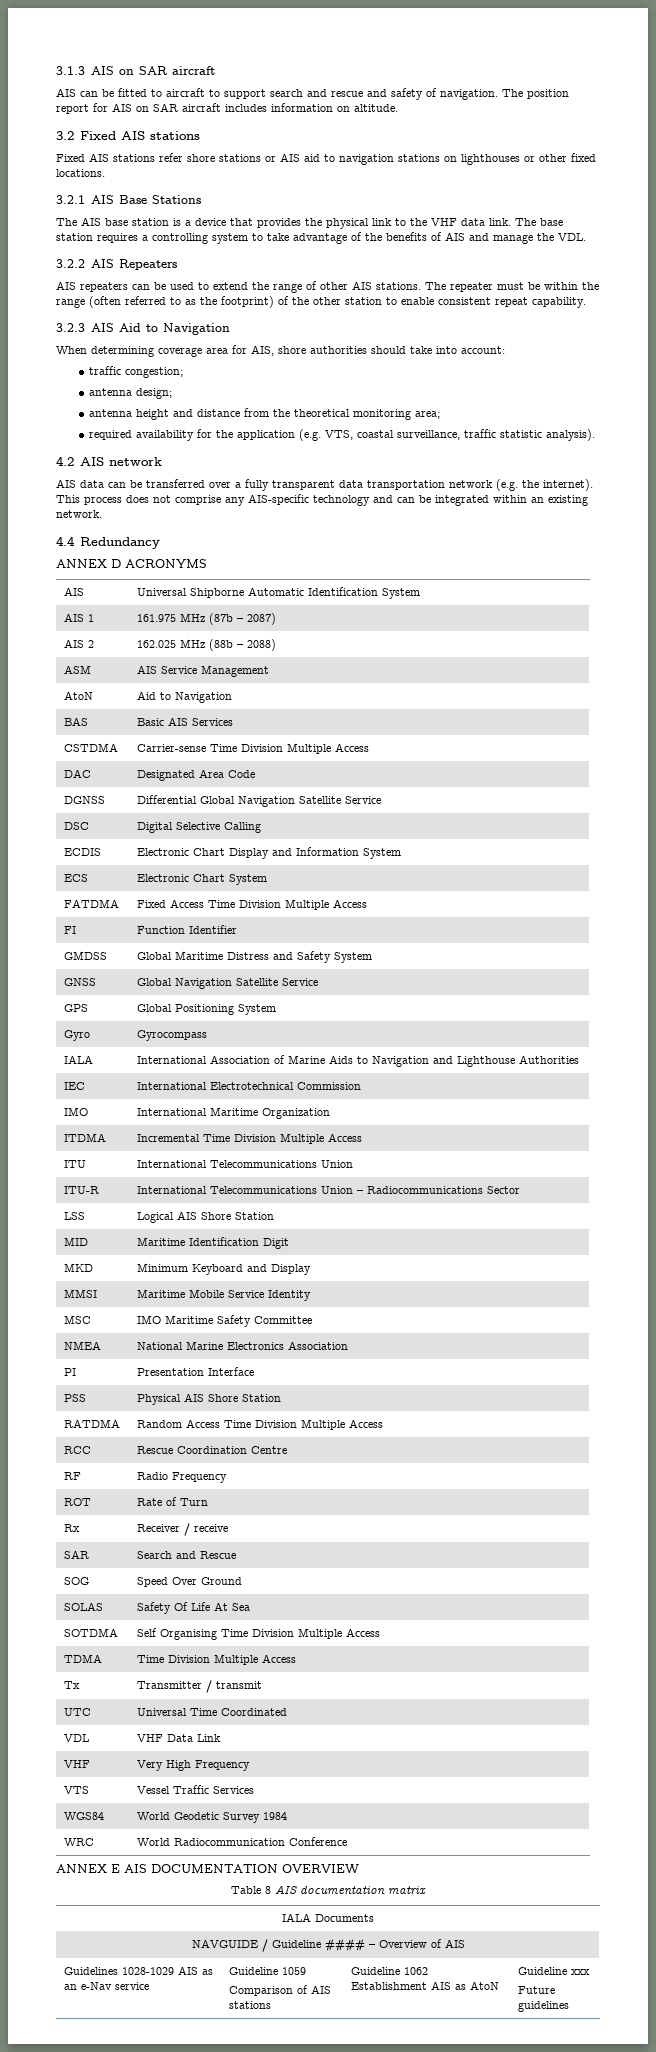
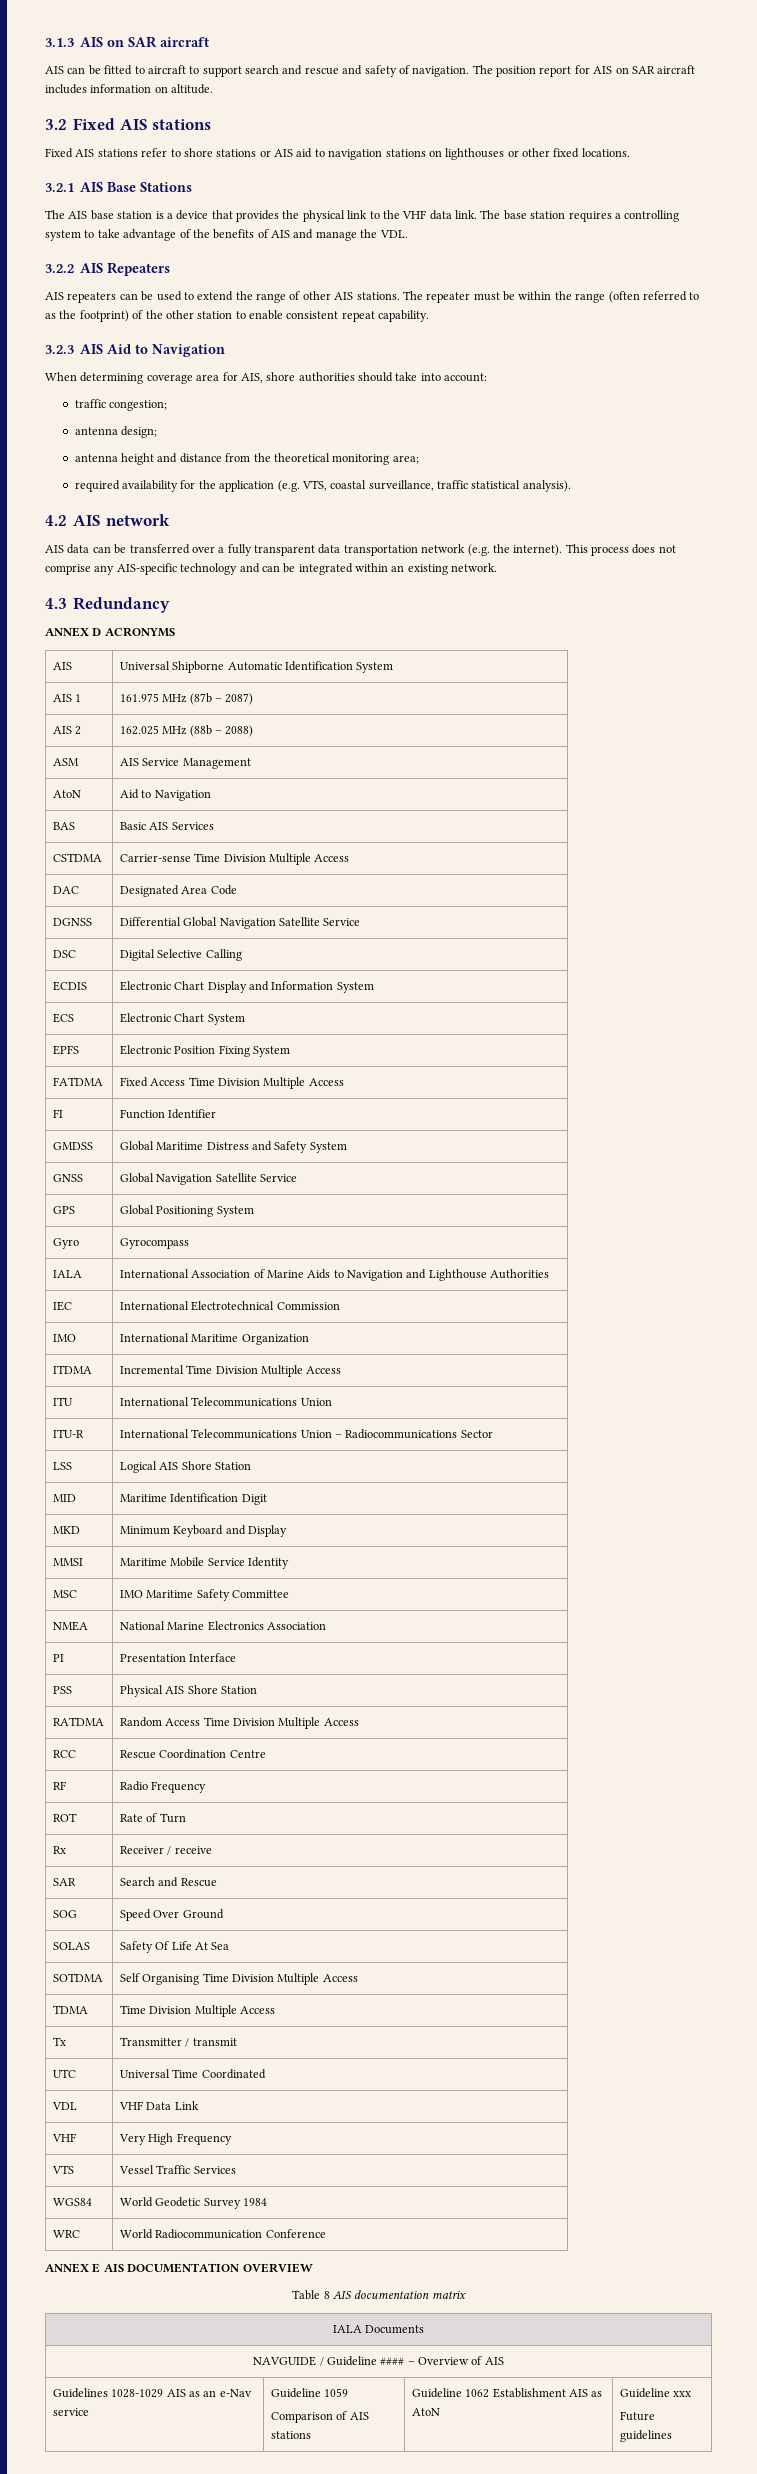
- Fixed AIS stations refer shore stations or AIS aid to navigation stations on lighthouses or other fixed locations.
+ Fixed AIS stations refer to shore stations or AIS aid to navigation stations on lighthouses or other fixed locations.
- required availability for the application (e.g. VTS, coastal surveillance, traffic statistic analysis).
+ required availability for the application (e.g. VTS, coastal surveillance, traffic statistical analysis).
- 4.4 Redundancy
+ 4.3 Redundancy
+ EPFS | Electronic Position Fixing System

